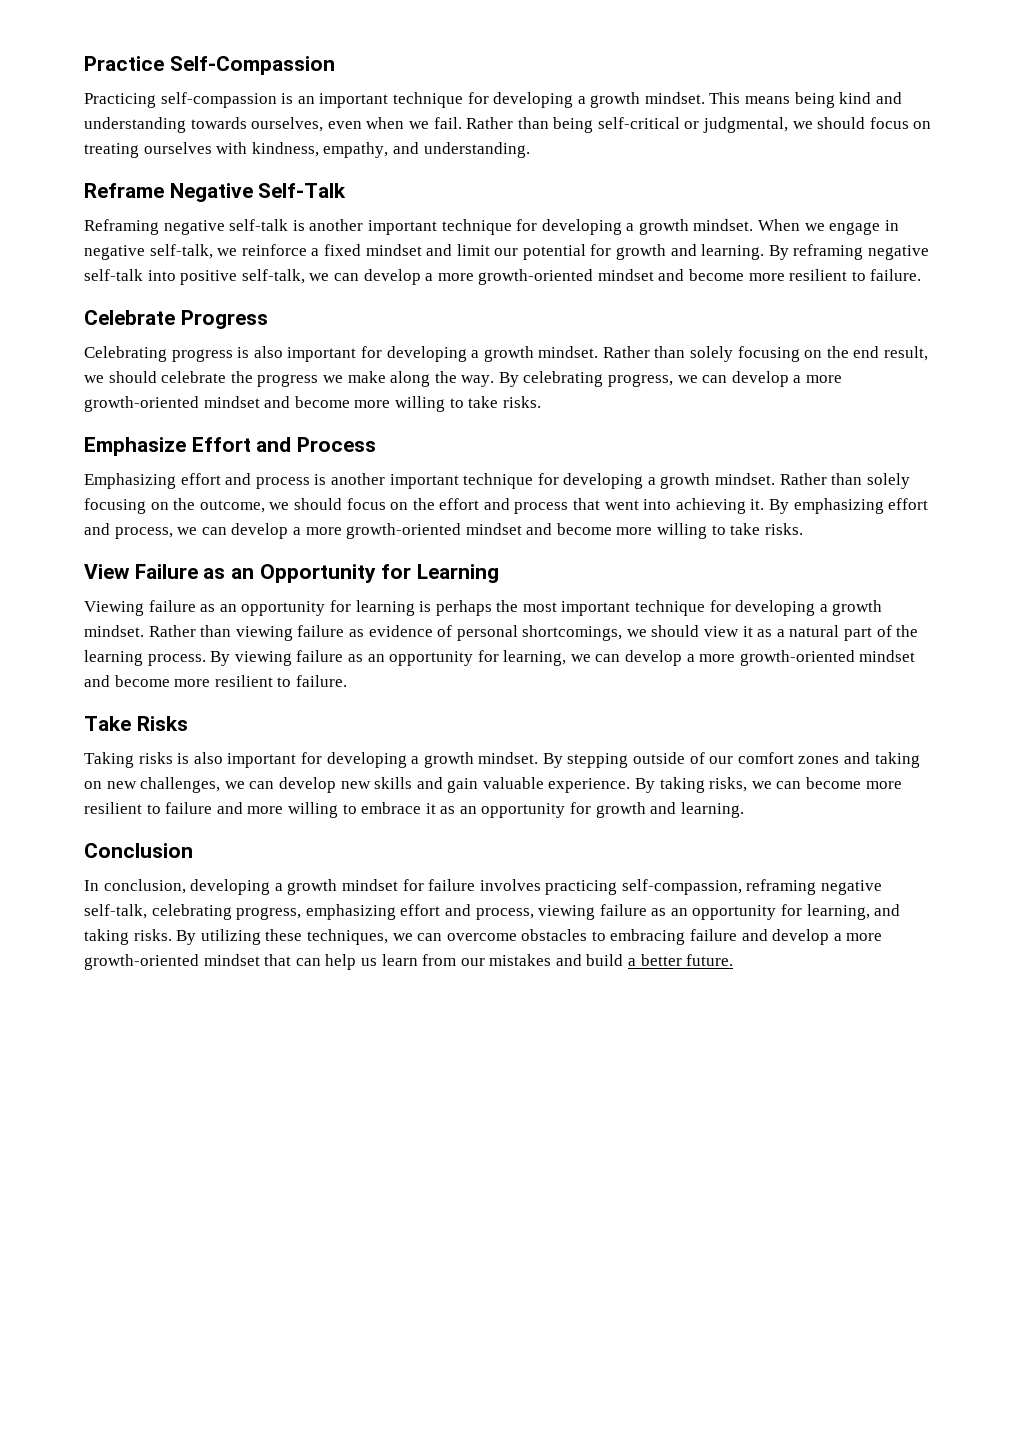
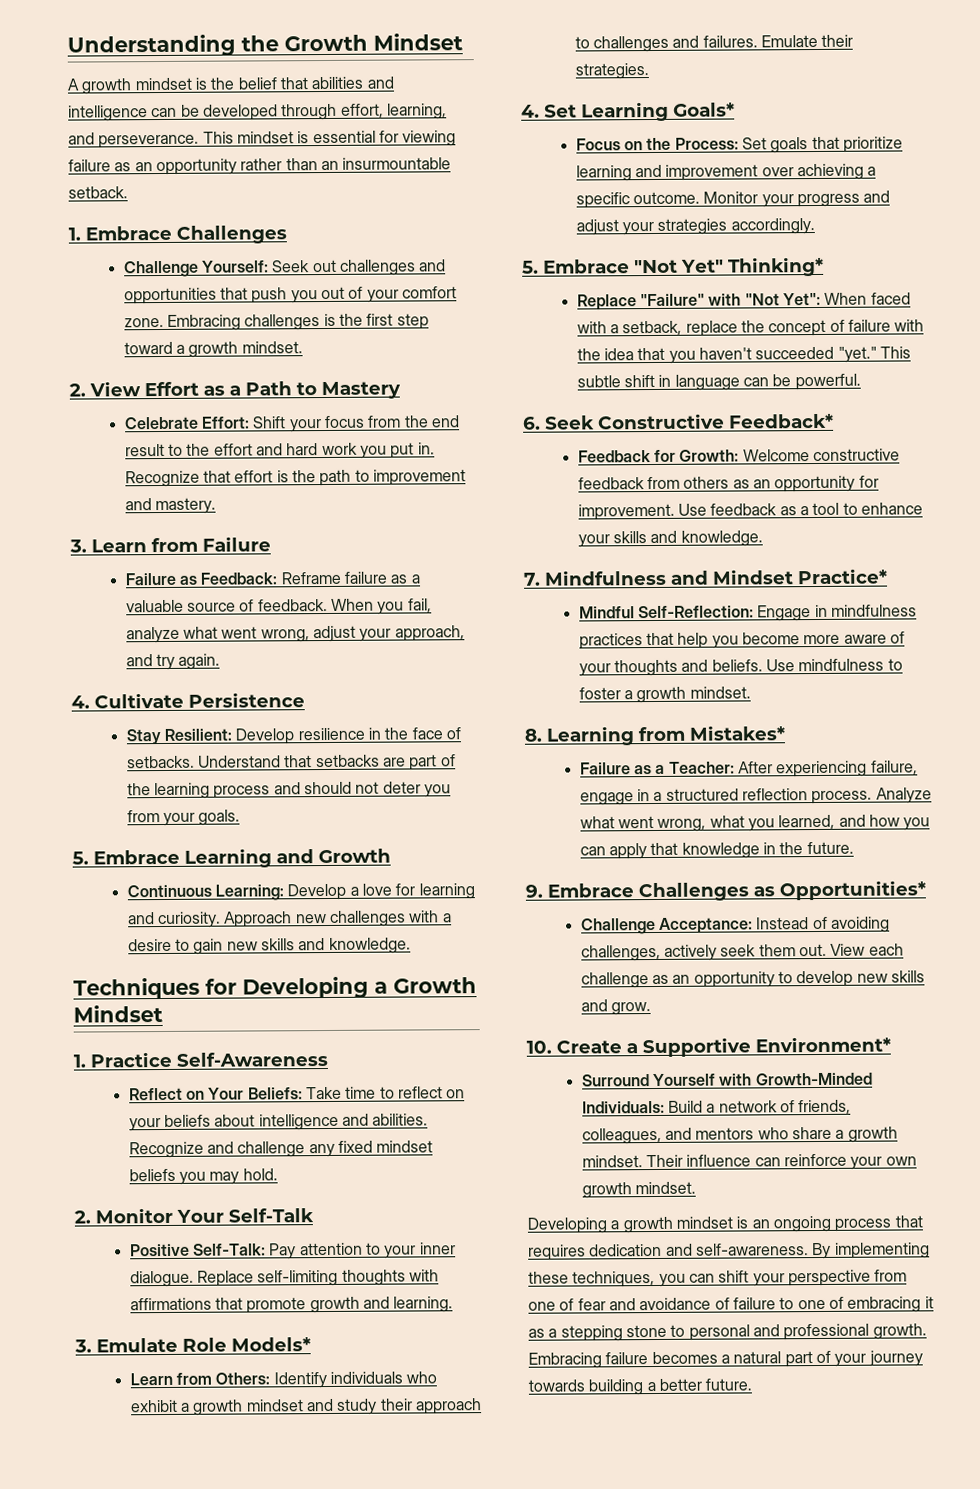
- Practice Self-Compassion
- Practicing self-compassion is an important technique for developing a growth mindset. This means being kind and understanding towards ourselves, even when we fail. Rather than being self-critical or judgmental, we should focus on treating ourselves with kindness, empathy, and understanding.
- Reframe Negative Self-Talk
- Reframing negative self-talk is another important technique for developing a growth mindset. When we engage in negative self-talk, we reinforce a fixed mindset and limit our potential for growth and learning. By reframing negative self-talk into positive self-talk, we can develop a more growth-oriented mindset and become more resilient to failure.
- Celebrate Progress
- Celebrating progress is also important for developing a growth mindset. Rather than solely focusing on the end result, we should celebrate the progress we make along the way. By celebrating progress, we can develop a more growth-oriented mindset and become more willing to take risks.
- Emphasize Effort and Process
- Emphasizing effort and process is another important technique for developing a growth mindset. Rather than solely focusing on the outcome, we should focus on the effort and process that went into achieving it. By emphasizing effort and process, we can develop a more growth-oriented mindset and become more willing to take risks.
- View Failure as an Opportunity for Learning
- Viewing failure as an opportunity for learning is perhaps the most important technique for developing a growth mindset. Rather than viewing failure as evidence of personal shortcomings, we should view it as a natural part of the learning process. By viewing failure as an opportunity for learning, we can develop a more growth-oriented mindset and become more resilient to failure.
- Take Risks
- Taking risks is also important for developing a growth mindset. By stepping outside of our comfort zones and taking on new challenges, we can develop new skills and gain valuable experience. By taking risks, we can become more resilient to failure and more willing to embrace it as an opportunity for growth and learning.
- Conclusion
- In conclusion, developing a growth mindset for failure involves practicing self-compassion, reframing negative self-talk, celebrating progress, emphasizing effort and process, viewing failure as an opportunity for learning, and taking risks. By utilizing these techniques, we can overcome obstacles to embracing failure and develop a more growth-oriented mindset that can help us learn from our mistakes and build a better future.
+ Understanding the Growth Mindset
+ A growth mindset is the belief that abilities and intelligence can be developed through effort, learning, and perseverance. This mindset is essential for viewing failure as an opportunity rather than an insurmountable setback.
+ 1. Embrace Challenges
+ Challenge Yourself: Seek out challenges and opportunities that push you out of your comfort zone. Embracing challenges is the first step toward a growth mindset.
+ 2. View Effort as a Path to Mastery
+ Celebrate Effort: Shift your focus from the end result to the effort and hard work you put in. Recognize that effort is the path to improvement and mastery.
+ 3. Learn from Failure
+ Failure as Feedback: Reframe failure as a valuable source of feedback. When you fail, analyze what went wrong, adjust your approach, and try again.
+ 4. Cultivate Persistence
+ Stay Resilient: Develop resilience in the face of setbacks. Understand that setbacks are part of the learning process and should not deter you from your goals.
+ 5. Embrace Learning and Growth
+ Continuous Learning: Develop a love for learning and curiosity. Approach new challenges with a desire to gain new skills and knowledge.
+ Techniques for Developing a Growth Mindset
+ 1. Practice Self-Awareness
+ Reflect on Your Beliefs: Take time to reflect on your beliefs about intelligence and abilities. Recognize and challenge any fixed mindset beliefs you may hold.
+ 2. Monitor Your Self-Talk
+ Positive Self-Talk: Pay attention to your inner dialogue. Replace self-limiting thoughts with affirmations that promote growth and learning.
+ 3. Emulate Role Models*
+ Learn from Others: Identify individuals who exhibit a growth mindset and study their approach to challenges and failures. Emulate their strategies.
+ 4. Set Learning Goals*
+ Focus on the Process: Set goals that prioritize learning and improvement over achieving a specific outcome. Monitor your progress and adjust your strategies accordingly.
+ 5. Embrace "Not Yet" Thinking*
+ Replace "Failure" with "Not Yet": When faced with a setback, replace the concept of failure with the idea that you haven't succeeded "yet." This subtle shift in language can be powerful.
+ 6. Seek Constructive Feedback*
+ Feedback for Growth: Welcome constructive feedback from others as an opportunity for improvement. Use feedback as a tool to enhance your skills and knowledge.
+ 7. Mindfulness and Mindset Practice*
+ Mindful Self-Reflection: Engage in mindfulness practices that help you become more aware of your thoughts and beliefs. Use mindfulness to foster a growth mindset.
+ 8. Learning from Mistakes*
+ Failure as a Teacher: After experiencing failure, engage in a structured reflection process. Analyze what went wrong, what you learned, and how you can apply that knowledge in the future.
+ 9. Embrace Challenges as Opportunities*
+ Challenge Acceptance: Instead of avoiding challenges, actively seek them out. View each challenge as an opportunity to develop new skills and grow.
+ 10. Create a Supportive Environment*
+ Surround Yourself with Growth-Minded Individuals: Build a network of friends, colleagues, and mentors who share a growth mindset. Their influence can reinforce your own growth mindset.
+ Developing a growth mindset is an ongoing process that requires dedication and self-awareness. By implementing these techniques, you can shift your perspective from one of fear and avoidance of failure to one of embracing it as a stepping stone to personal and professional growth. Embracing failure becomes a natural part of your journey towards building a better future.

